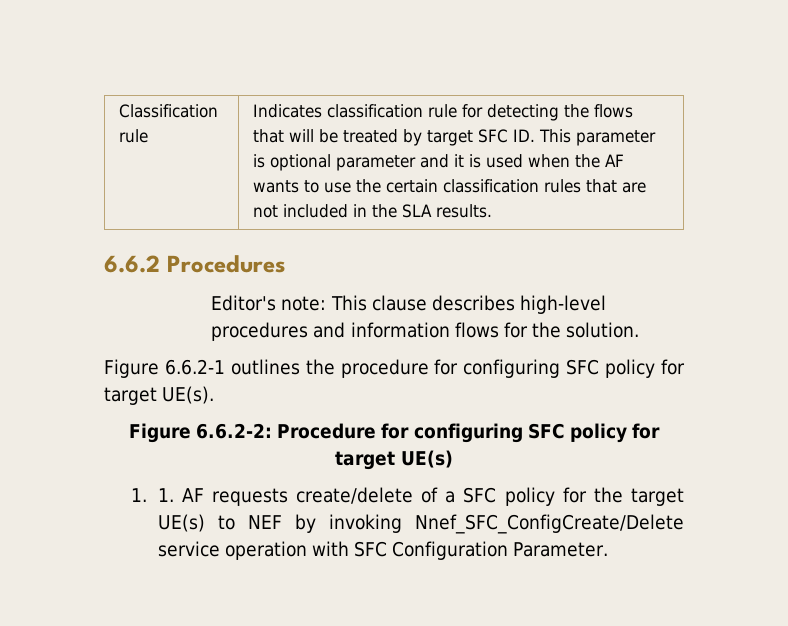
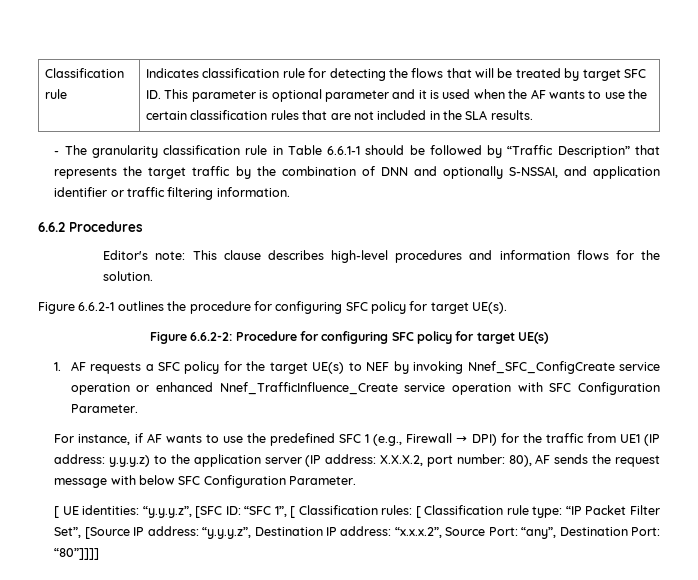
+ - The granularity classification rule in Table 6.6.1-1 should be followed by “Traffic Description” that represents the target traffic by the combination of DNN and optionally S-NSSAI, and application identifier or traffic filtering information.
- 1. 1. AF requests create/delete of a SFC policy for the target UE(s) to NEF by invoking Nnef_SFC_ConfigCreate/Delete service operation with SFC Configuration Parameter.
+ 1. AF requests a SFC policy for the target UE(s) to NEF by invoking Nnef_SFC_ConfigCreate service operation or enhanced Nnef_TrafficInfluence_Create service operation with SFC Configuration Parameter.
+ For instance, if AF wants to use the predefined SFC 1 (e.g., Firewall → DPI) for the traffic from UE1 (IP address: y.y.y.z) to the application server (IP address: X.X.X.2, port number: 80), AF sends the request message with below SFC Configuration Parameter.
+ [ UE identities: “y.y.y.z”, [SFC ID: “SFC 1”, [ Classification rules: [ Classification rule type: “IP Packet Filter Set”, [Source IP address: “y.y.y.z”, Destination IP address: “x.x.x.2”, Source Port: “any”, Destination Port: “80”]]]]

